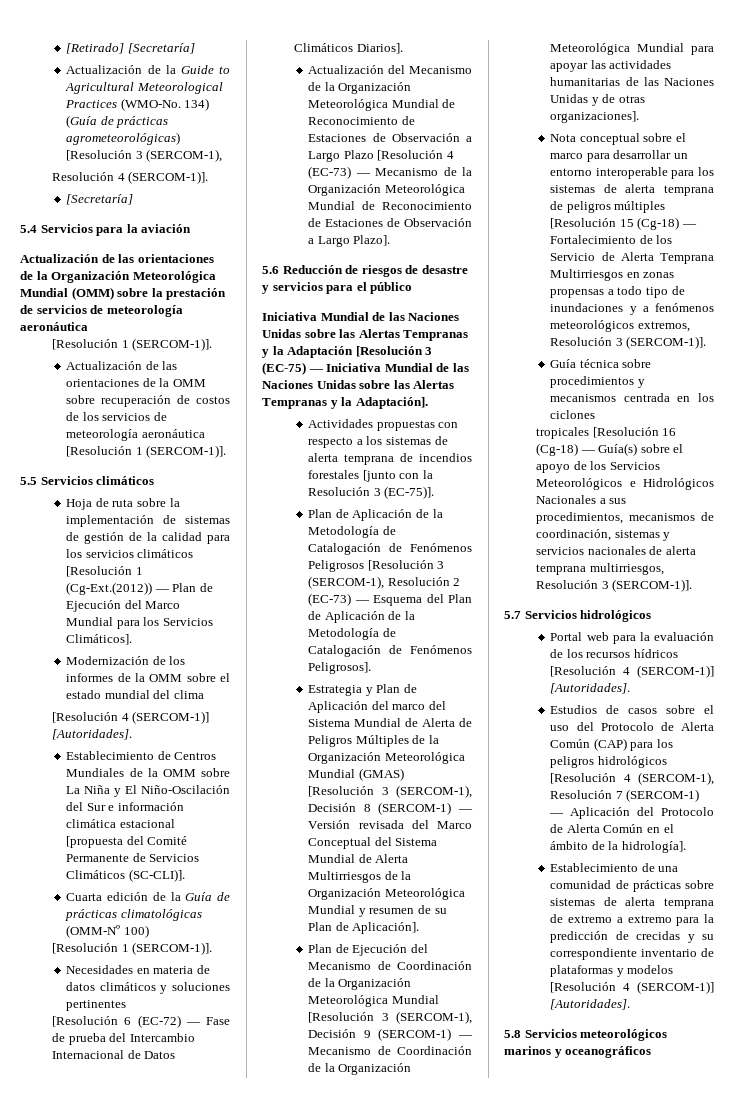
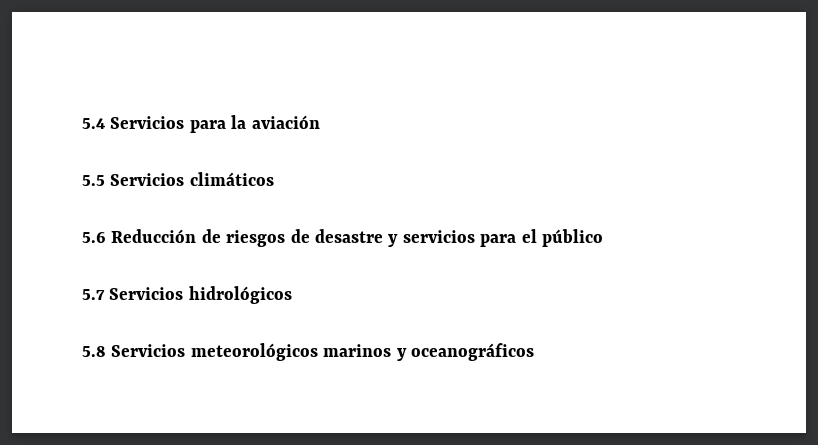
- [Retirado] [Secretaría]
- Actualización de la Guide to Agricultural Meteorological Practices (WMO-No. 134) (Guía de prácticas agrometeorológicas) [Resolución 3 (SERCOM-1),
- Resolución 4 (SERCOM-1)].
- [Secretaría]
- Actualización de las orientaciones de la Organización Meteorológica Mundial (OMM) sobre la prestación de servicios de meteorología aeronáutica
- [Resolución 1 (SERCOM-1)].
- Actualización de las orientaciones de la OMM sobre recuperación de costos de los servicios de meteorología aeronáutica [Resolución 1 (SERCOM-1)].
  5.5 Servicios climáticos
- Hoja de ruta sobre la implementación de sistemas de gestión de la calidad para los servicios climáticos [Resolución 1 (Cg-Ext.(2012)) — Plan de Ejecución del Marco Mundial para los Servicios Climáticos].
- Modernización de los informes de la OMM sobre el estado mundial del clima
- [Resolución 4 (SERCOM-1)] [Autoridades].
- Establecimiento de Centros Mundiales de la OMM sobre La Niña y El Niño-Oscilación del Sur e información climática estacional [propuesta del Comité Permanente de Servicios Climáticos (SC-CLI)].
- Cuarta edición de la Guía de prácticas climatológicas (OMM-Nº 100)
- [Resolución 1 (SERCOM-1)].
- Necesidades en materia de datos climáticos y soluciones pertinentes
- [Resolución 6 (EC-72) — Fase de prueba del Intercambio Internacional de Datos Climáticos Diarios].
- Actualización del Mecanismo de la Organización Meteorológica Mundial de Reconocimiento de Estaciones de Observación a Largo Plazo [Resolución 4 (EC-73) — Mecanismo de la Organización Meteorológica Mundial de Reconocimiento de Estaciones de Observación a Largo Plazo].
- Iniciativa Mundial de las Naciones Unidas sobre las Alertas Tempranas y la Adaptación [Resolución 3 (EC-75) — Iniciativa Mundial de las Naciones Unidas sobre las Alertas Tempranas y la Adaptación].
- Actividades propuestas con respecto a los sistemas de alerta temprana de incendios forestales [junto con la Resolución 3 (EC-75)].
- Plan de Aplicación de la Metodología de Catalogación de Fenómenos Peligrosos [Resolución 3 (SERCOM-1), Resolución 2 (EC-73) — Esquema del Plan de Aplicación de la Metodología de Catalogación de Fenómenos Peligrosos].
- Estrategia y Plan de Aplicación del marco del Sistema Mundial de Alerta de Peligros Múltiples de la Organización Meteorológica Mundial (GMAS) [Resolución 3 (SERCOM-1), Decisión 8 (SERCOM-1) — Versión revisada del Marco Conceptual del Sistema Mundial de Alerta Multirriesgos de la Organización Meteorológica Mundial y resumen de su Plan de Aplicación].
- Plan de Ejecución del Mecanismo de Coordinación de la Organización Meteorológica Mundial [Resolución 3 (SERCOM-1), Decisión 9 (SERCOM-1) — Mecanismo de Coordinación de la Organización Meteorológica Mundial para apoyar las actividades humanitarias de las Naciones Unidas y de otras organizaciones].
- Nota conceptual sobre el marco para desarrollar un entorno interoperable para los sistemas de alerta temprana de peligros múltiples [Resolución 15 (Cg-18) — Fortalecimiento de los Servicio de Alerta Temprana Multirriesgos en zonas propensas a todo tipo de inundaciones y a fenómenos meteorológicos extremos, Resolución 3 (SERCOM-1)].
- Guía técnica sobre procedimientos y mecanismos centrada en los ciclones
- tropicales [Resolución 16 (Cg-18) — Guía(s) sobre el apoyo de los Servicios Meteorológicos e Hidrológicos Nacionales a sus procedimientos, mecanismos de coordinación, sistemas y servicios nacionales de alerta temprana multirriesgos, Resolución 3 (SERCOM-1)].
  5.7 Servicios hidrológicos
- Portal web para la evaluación de los recursos hídricos [Resolución 4 (SERCOM-1)] [Autoridades].
- Estudios de casos sobre el uso del Protocolo de Alerta Común (CAP) para los peligros hidrológicos [Resolución 4 (SERCOM-1), Resolución 7 (SERCOM-1) — Aplicación del Protocolo de Alerta Común en el ámbito de la hidrología].
- Establecimiento de una comunidad de prácticas sobre sistemas de alerta temprana de extremo a extremo para la predicción de crecidas y su correspondiente inventario de plataformas y modelos [Resolución 4 (SERCOM-1)] [Autoridades].

